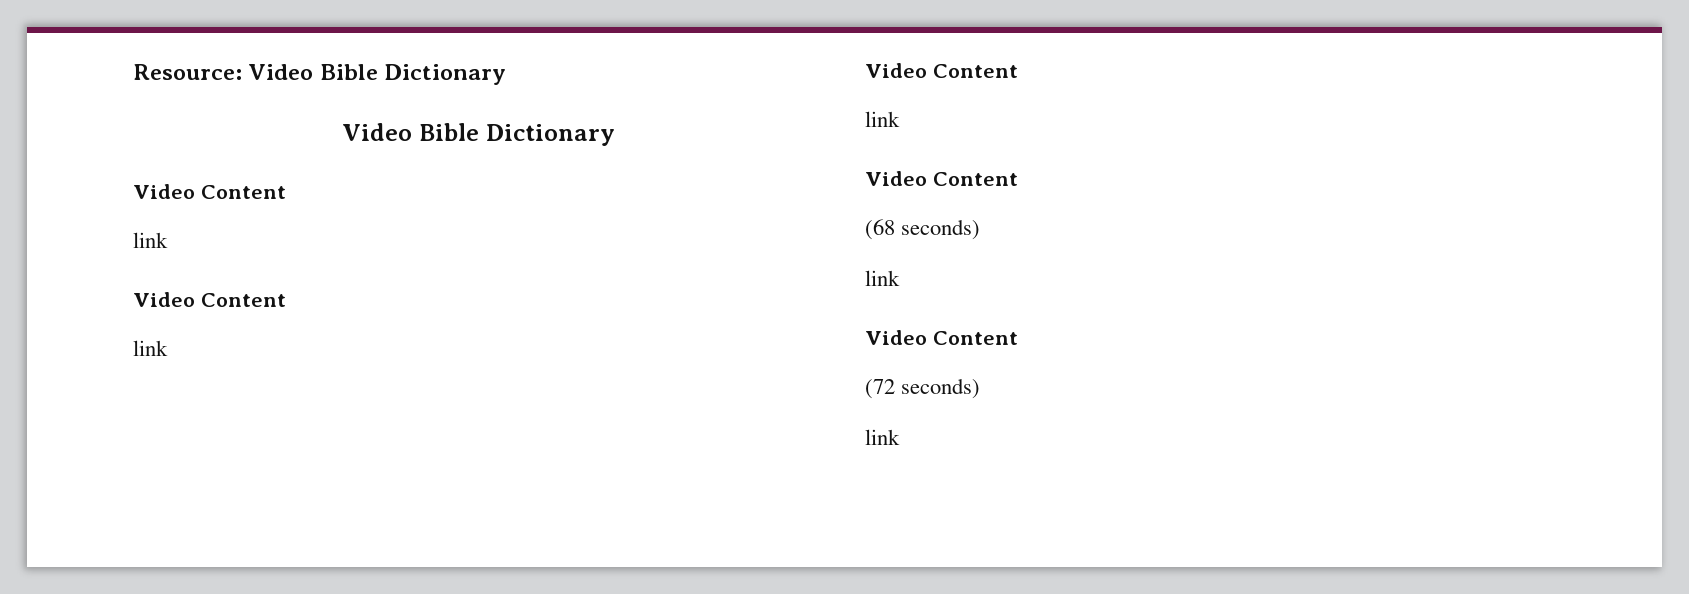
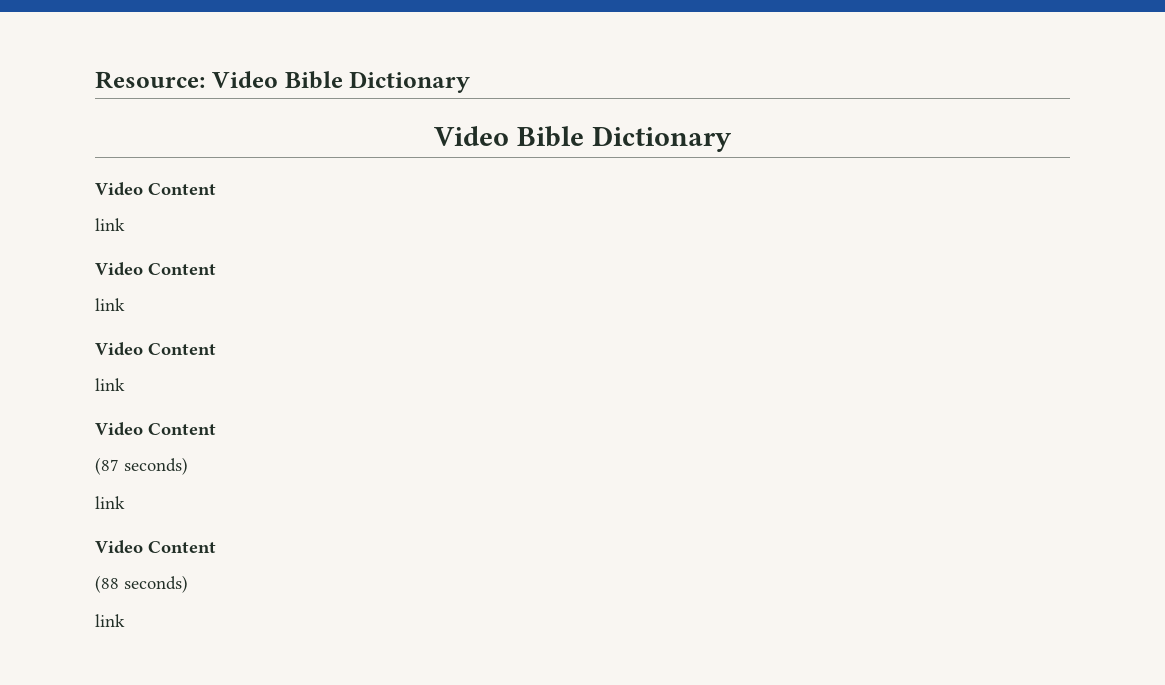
- (68 seconds)
+ (87 seconds)
- (72 seconds)
+ (88 seconds)

